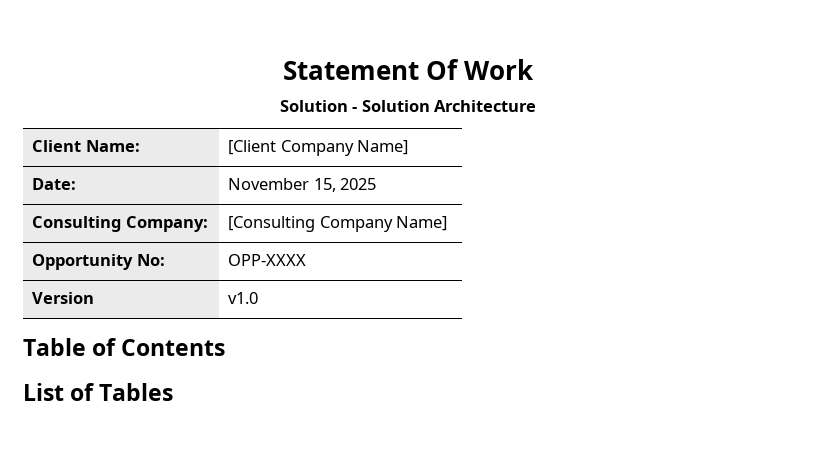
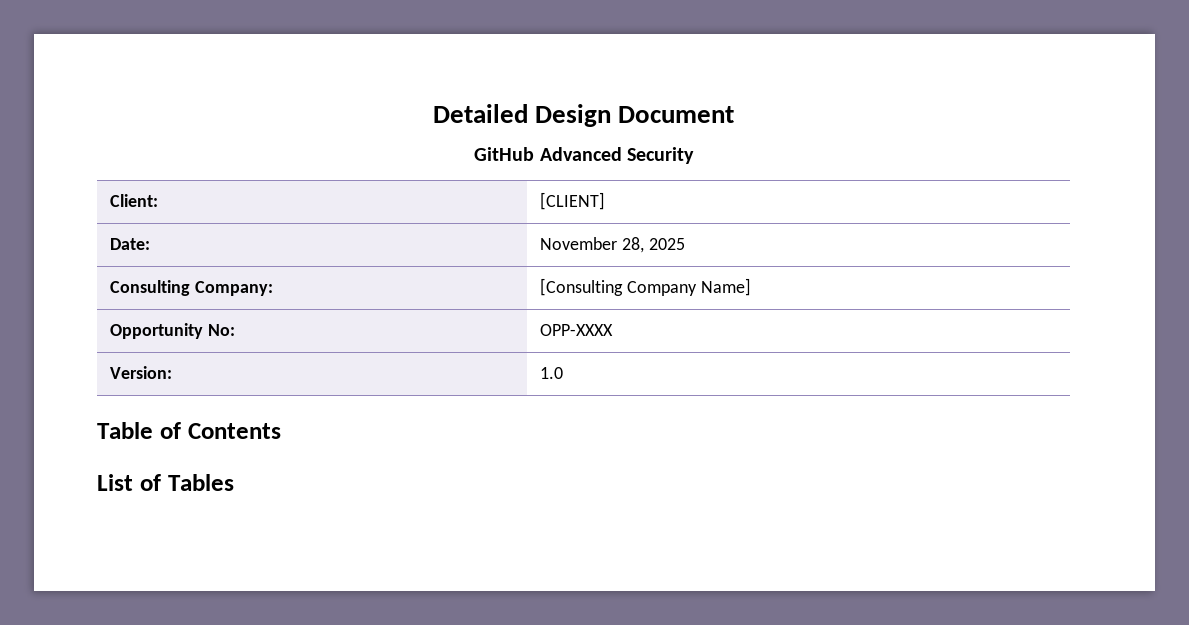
- Statement Of Work
- Solution - Solution Architecture
- Client Name: | [Client Company Name]
+ Detailed Design Document
+ GitHub Advanced Security
+ Client: | [CLIENT]
- Date: | November 15, 2025
+ Date: | November 28, 2025
- Version | v1.0
+ Version: | 1.0

